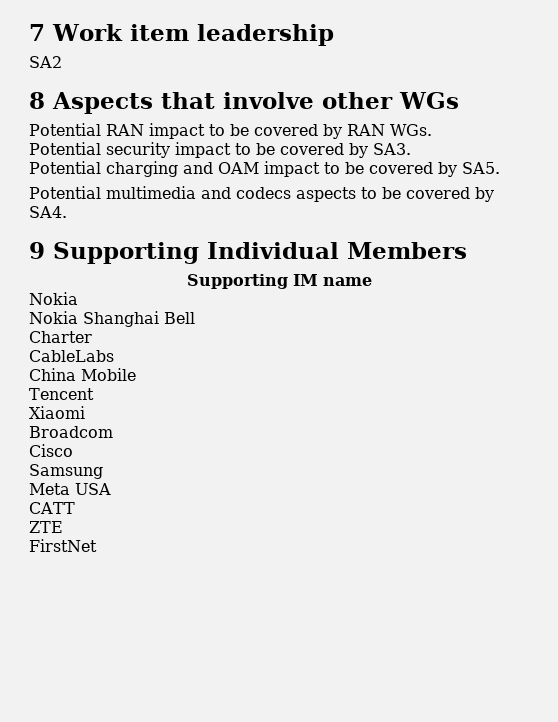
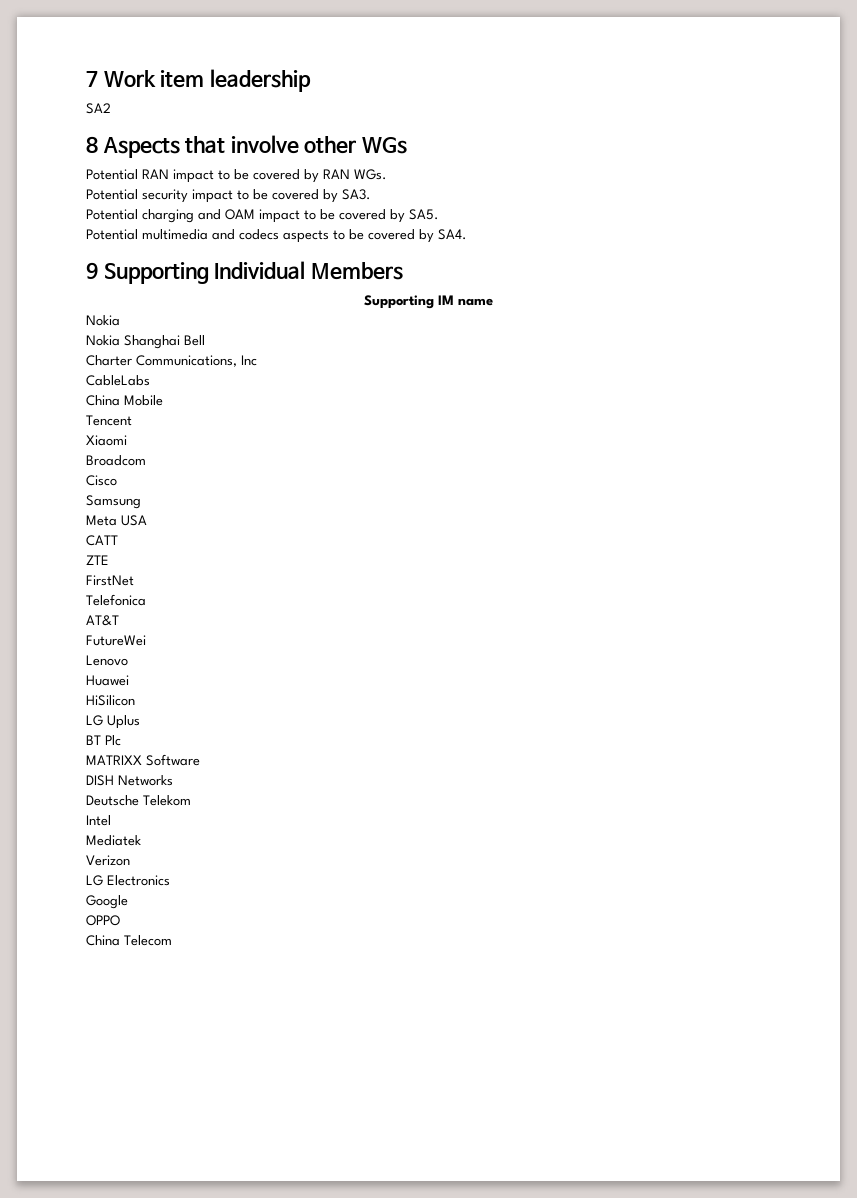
- Charter
+ Charter Communications, Inc
+ Telefonica
+ AT&T
+ FutureWei
+ Lenovo
+ Huawei
+ HiSilicon
+ LG Uplus
+ BT Plc
+ MATRIXX Software
+ DISH Networks
+ Deutsche Telekom
+ Intel
+ Mediatek
+ Verizon
+ LG Electronics
+ Google
+ OPPO
+ China Telecom

